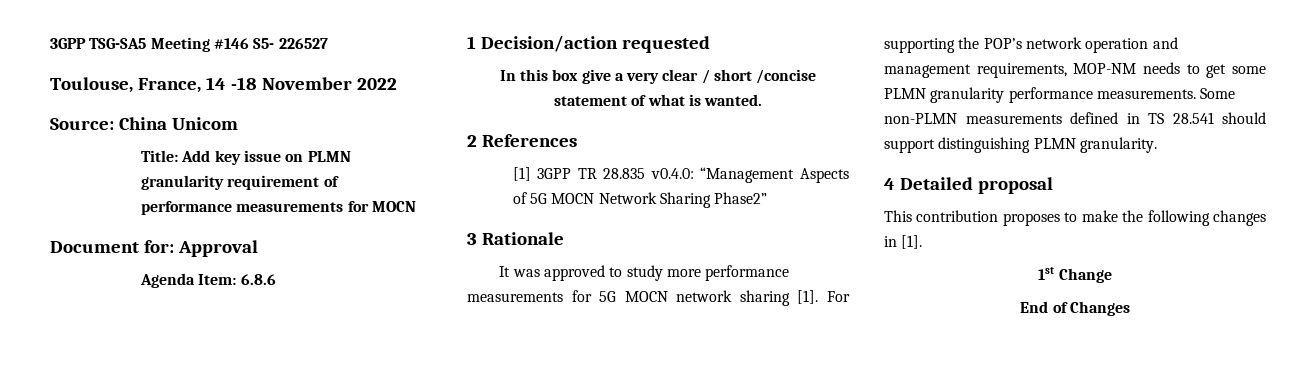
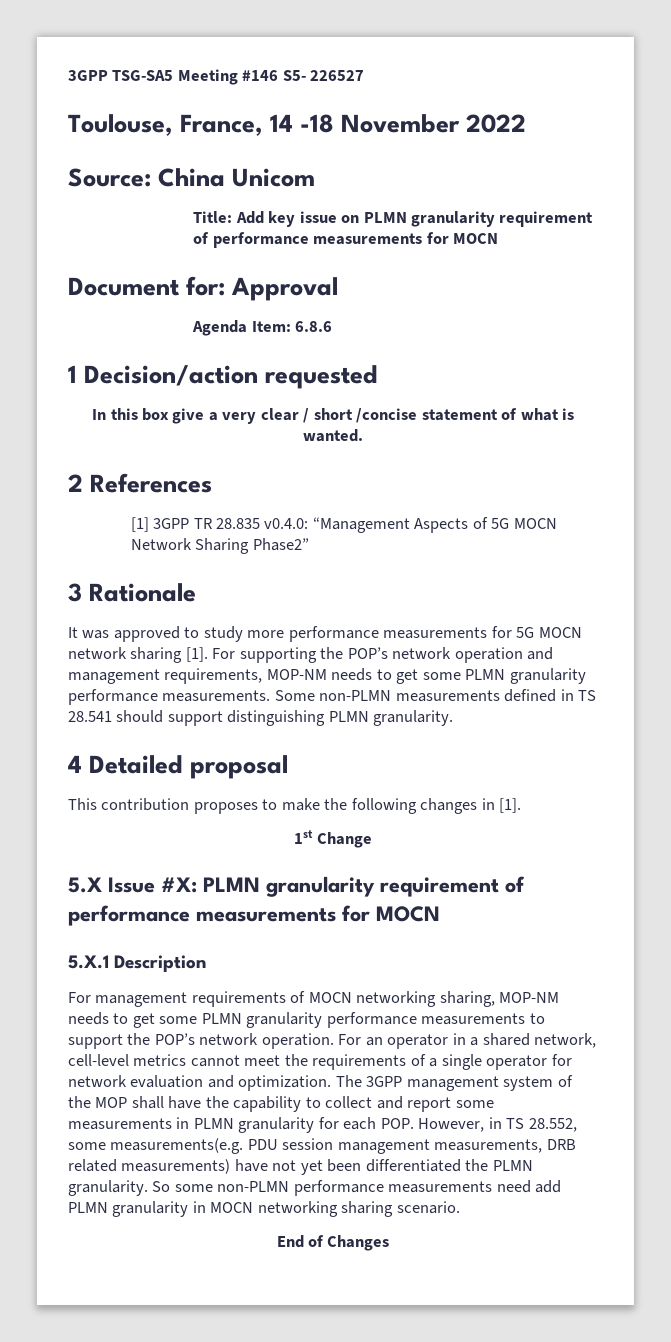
+ 5.X Issue #X: PLMN granularity requirement of performance measurements for MOCN
+ 5.X.1 Description
+ For management requirements of MOCN networking sharing, MOP-NM needs to get some PLMN granularity performance measurements to support the POP’s network operation. For an operator in a shared network, cell-level metrics cannot meet the requirements of a single operator for network evaluation and optimization. The 3GPP management system of the MOP shall have the capability to collect and report some measurements in PLMN granularity for each POP. However, in TS 28.552, some measurements(e.g. PDU session management measurements, DRB related measurements) have not yet been differentiated the PLMN granularity. So some non-PLMN performance measurements need add PLMN granularity in MOCN networking sharing scenario.

